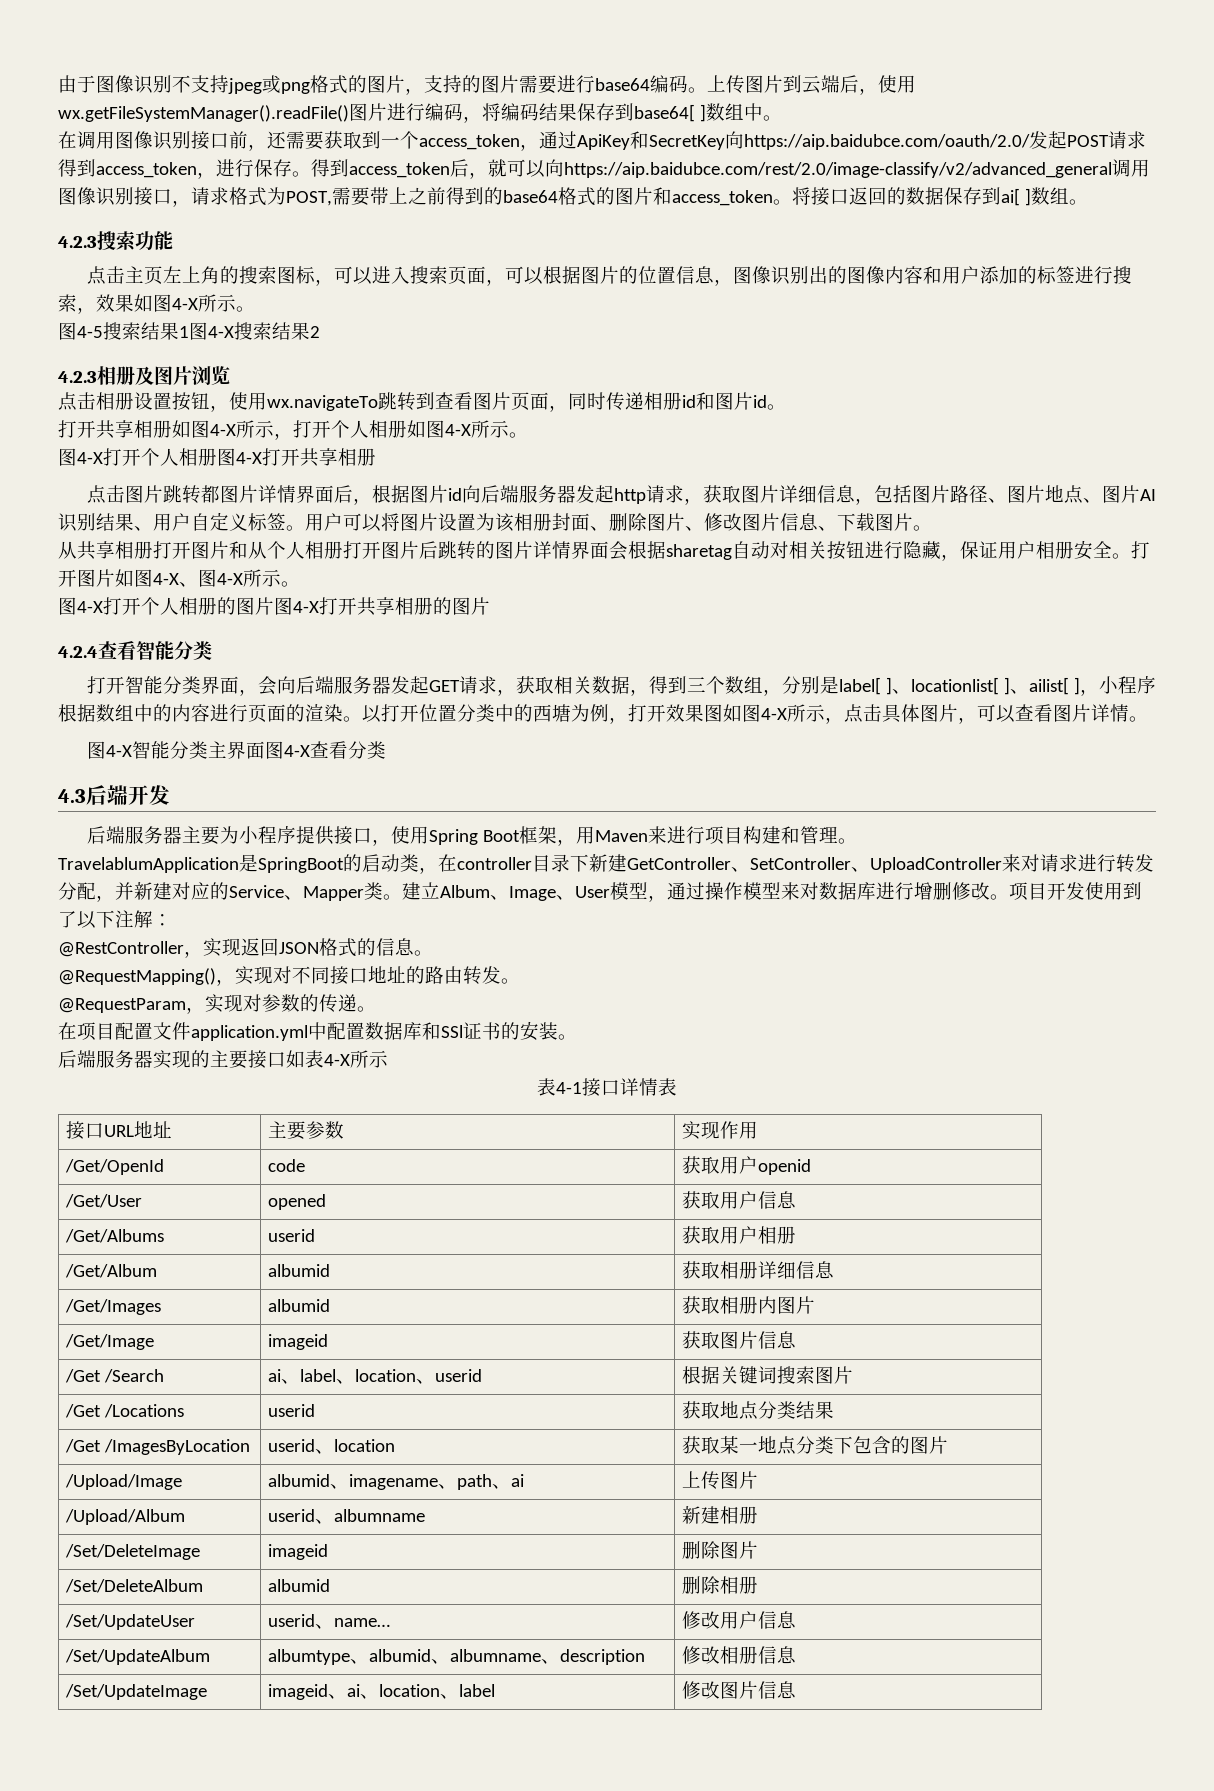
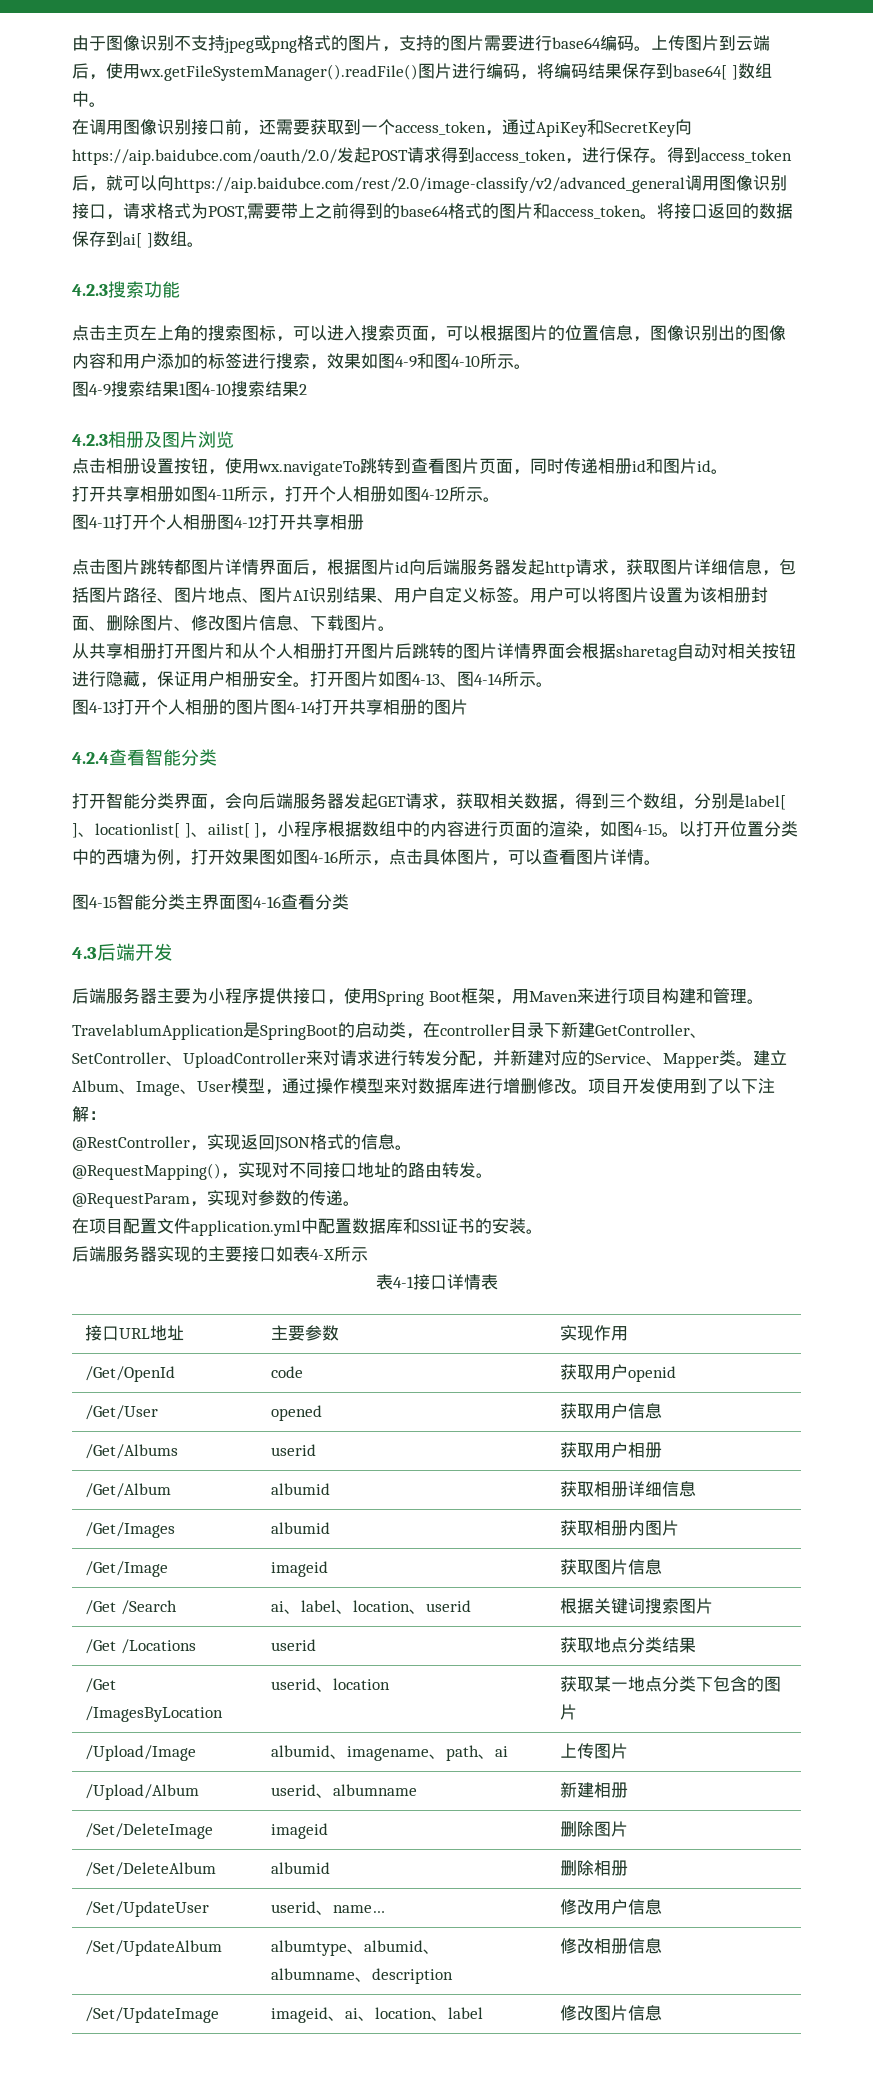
- 点击主页左上角的搜索图标，可以进入搜索页面，可以根据图片的位置信息，图像识别出的图像内容和用户添加的标签进行搜索，效果如图4-X所示。
- 图4-5搜索结果1图4-X搜索结果2
+ 点击主页左上角的搜索图标，可以进入搜索页面，可以根据图片的位置信息，图像识别出的图像内容和用户添加的标签进行搜索，效果如图4-9和图4-10所示。
+ 图4-9搜索结果1图4-10搜索结果2
- 打开共享相册如图4-X所示，打开个人相册如图4-X所示。
- 图4-X打开个人相册图4-X打开共享相册
+ 打开共享相册如图4-11所示，打开个人相册如图4-12所示。
+ 图4-11打开个人相册图4-12打开共享相册
- 打开图片如图4-X、图4-X所示。
- 图4-X打开个人相册的图片图4-X打开共享相册的图片
+ 打开图片如图4-13、图4-14所示。
+ 图4-13打开个人相册的图片图4-14打开共享相册的图片
- 打开智能分类界面，会向后端服务器发起GET请求，获取相关数据，得到三个数组，分别是label[ ]、locationlist[ ]、ailist[ ]，小程序根据数组中的内容进行页面的渲染。
+ 打开智能分类界面，会向后端服务器发起GET请求，获取相关数据，得到三个数组，分别是label[ ]、locationlist[ ]、ailist[ ]，小程序根据数组中的内容进行页面的渲染，如图4-15。
- 以打开位置分类中的西塘为例，打开效果图如图4-X所示，点击具体图片，可以查看图片详情。
+ 以打开位置分类中的西塘为例，打开效果图如图4-16所示，点击具体图片，可以查看图片详情。
- 图4-X智能分类主界面图4-X查看分类
+ 图4-15智能分类主界面图4-16查看分类

